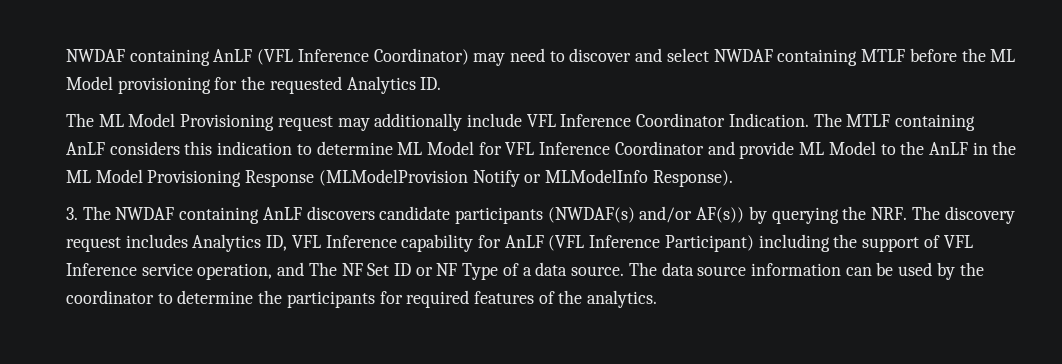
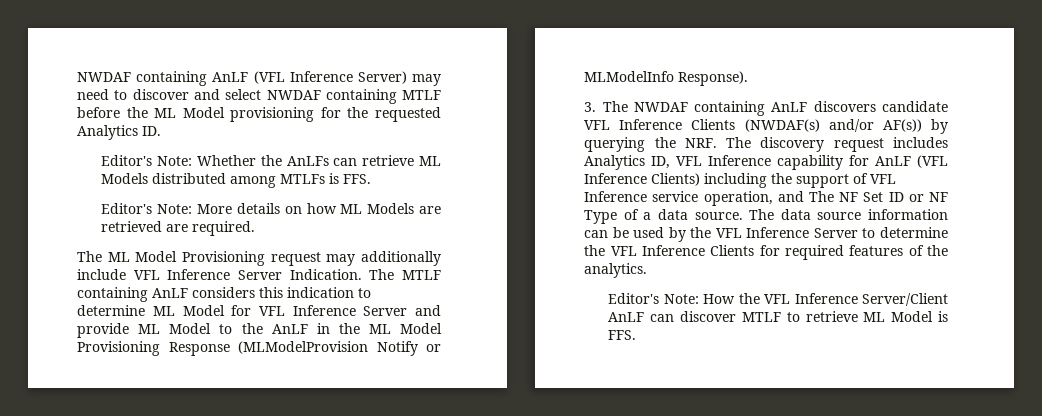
- NWDAF containing AnLF (VFL Inference Coordinator) may need to discover and select NWDAF containing MTLF before the ML Model provisioning for the requested Analytics ID.
+ NWDAF containing AnLF (VFL Inference Server) may need to discover and select NWDAF containing MTLF before the ML Model provisioning for the requested Analytics ID.
+ Editor's Note: Whether the AnLFs can retrieve ML Models distributed among MTLFs is FFS.
+ Editor's Note: More details on how ML Models are retrieved are required.
- The ML Model Provisioning request may additionally include VFL Inference Coordinator Indication.
+ The ML Model Provisioning request may additionally include VFL Inference Server Indication.
- The MTLF containing AnLF considers this indication to determine ML Model for VFL Inference Coordinator and provide ML Model to the AnLF in the ML Model Provisioning Response (MLModelProvision Notify or MLModelInfo Response).
+ The MTLF containing AnLF considers this indication to determine ML Model for VFL Inference Server and provide ML Model to the AnLF in the ML Model Provisioning Response (MLModelProvision Notify or MLModelInfo Response).
- 3. The NWDAF containing AnLF discovers candidate participants (NWDAF(s) and/or AF(s)) by querying the NRF. The discovery request includes Analytics ID, VFL Inference capability for AnLF (VFL Inference Participant) including the support of VFL Inference service operation, and The NF Set ID or NF Type of a data source.
+ 3. The NWDAF containing AnLF discovers candidate VFL Inference Clients (NWDAF(s) and/or AF(s)) by querying the NRF. The discovery request includes Analytics ID, VFL Inference capability for AnLF (VFL Inference Clients) including the support of VFL Inference service operation, and The NF Set ID or NF Type of a data source.
- The data source information can be used by the coordinator to determine the participants for required features of the analytics.
+ The data source information can be used by the VFL Inference Server to determine the VFL Inference Clients for required features of the analytics.
+ Editor's Note: How the VFL Inference Server/Client AnLF can discover MTLF to retrieve ML Model is FFS.

